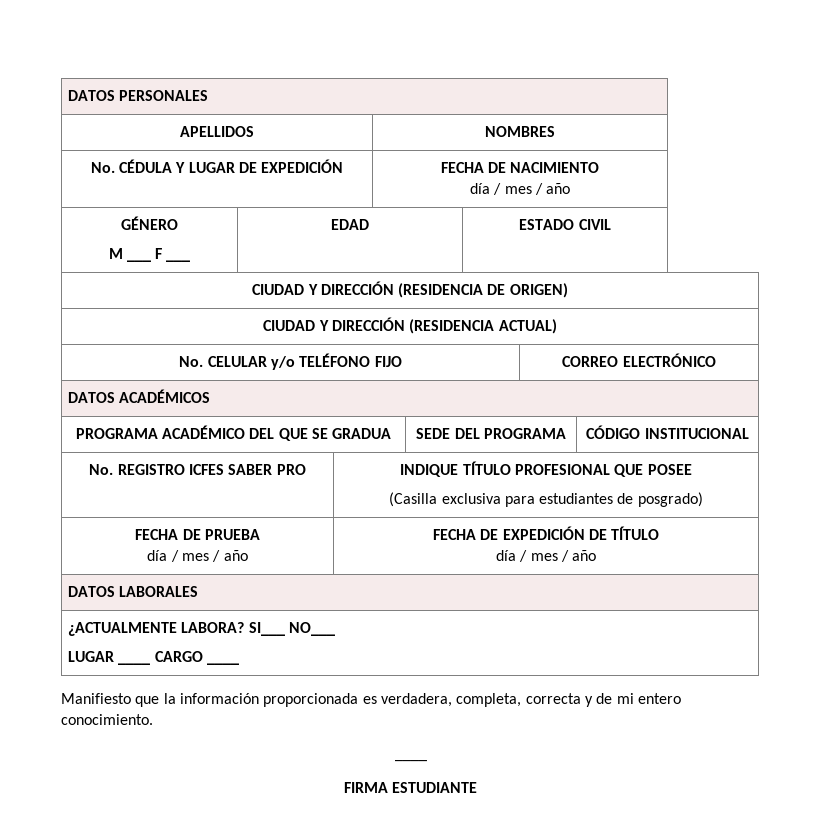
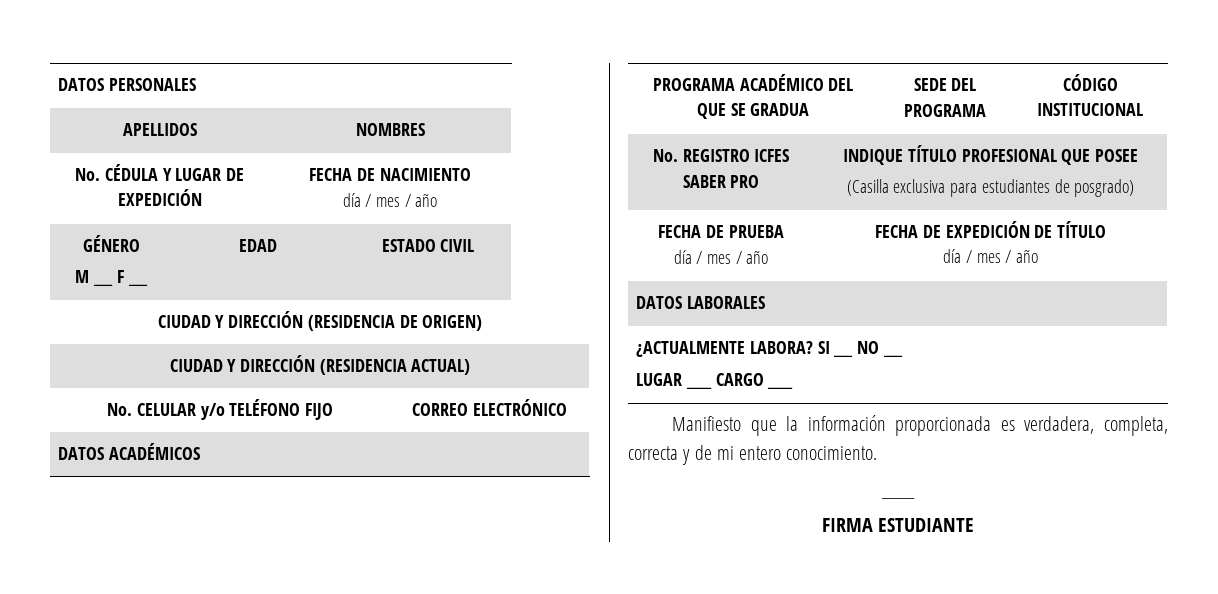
- ¿ACTUALMENTE LABORA? SI___ NO___
+ ¿ACTUALMENTE LABORA? SI ___ NO ___

